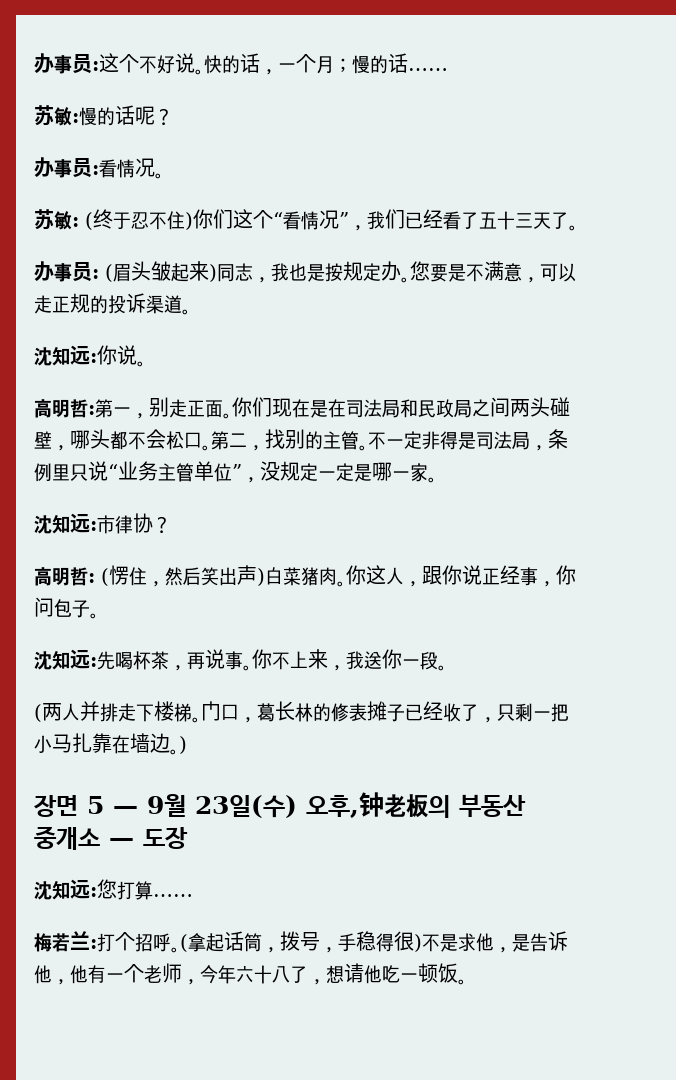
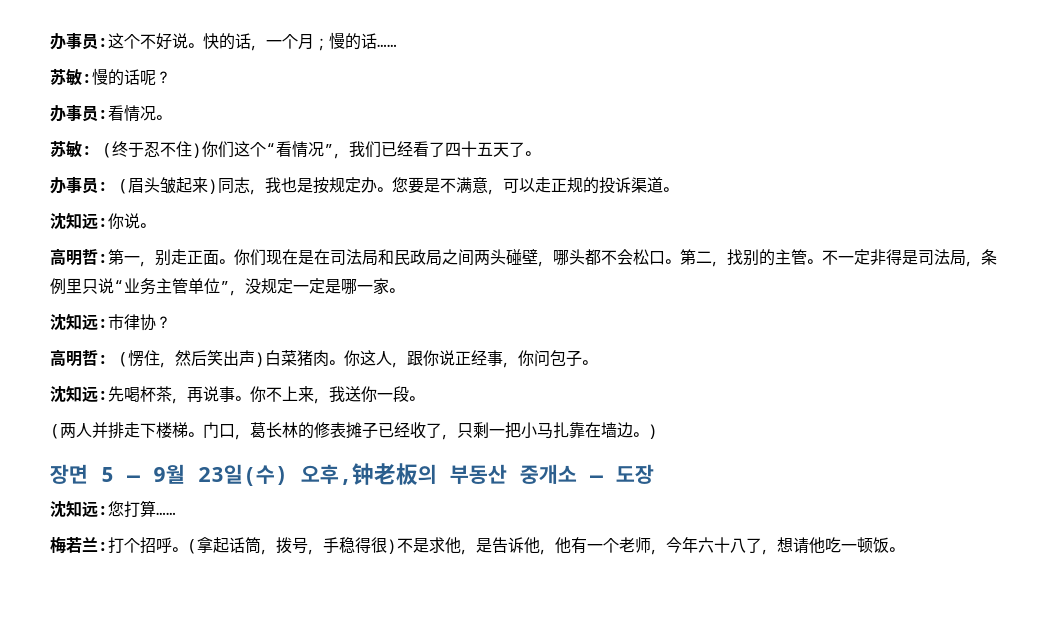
- 苏敏: (终于忍不住)你们这个“看情况”，我们已经看了五十三天了。
+ 苏敏: (终于忍不住)你们这个“看情况”，我们已经看了四十五天了。

